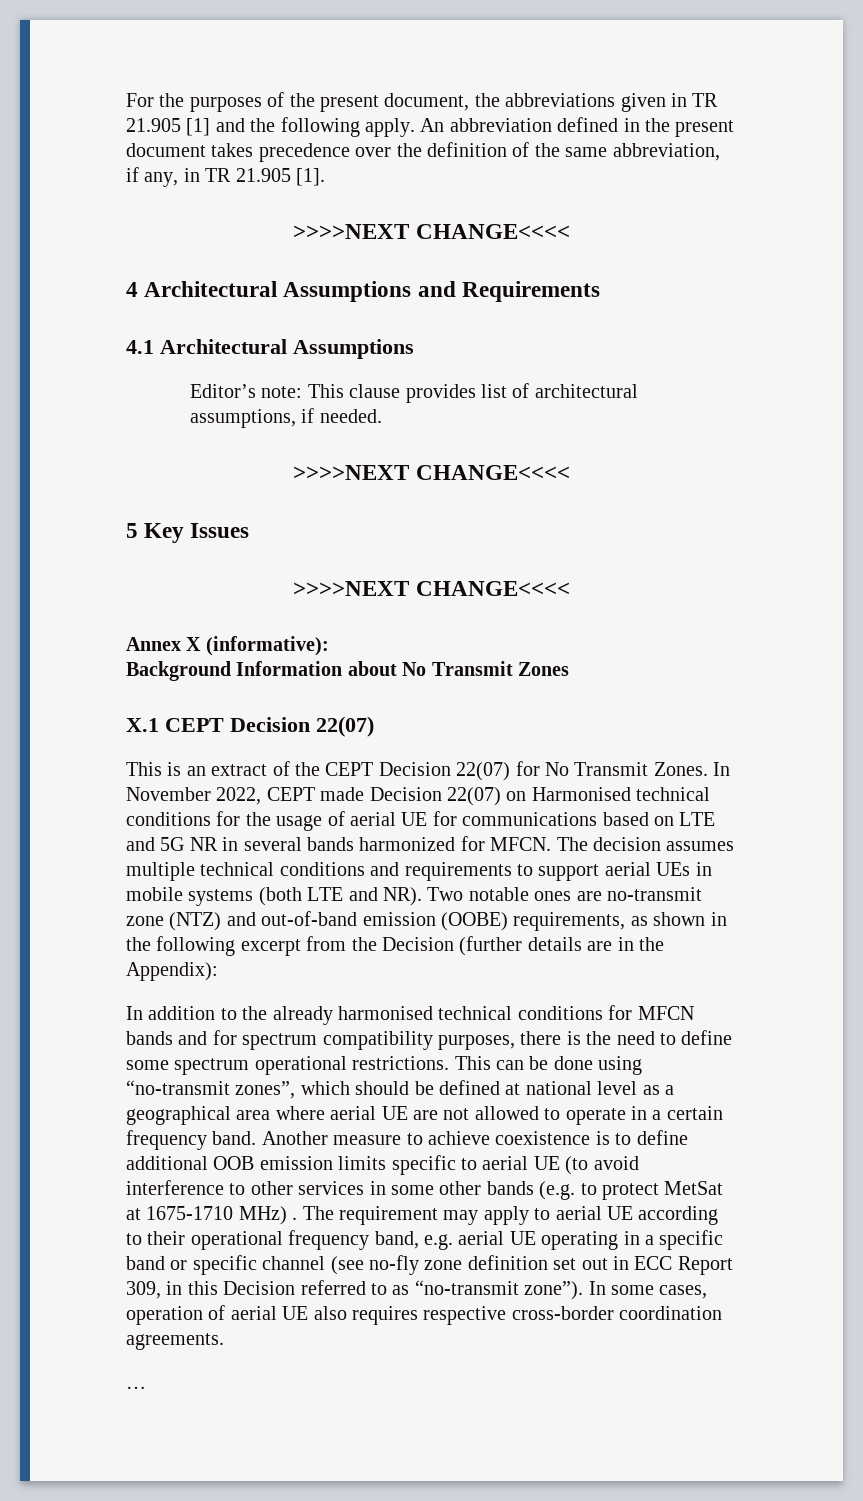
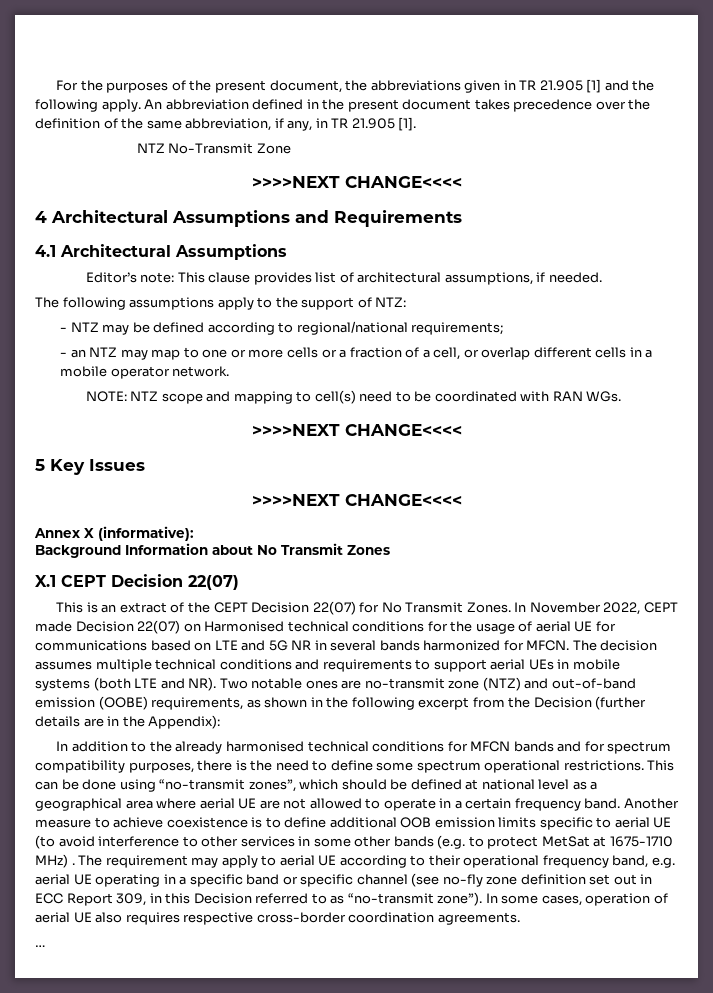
+ NTZ No-Transmit Zone
+ The following assumptions apply to the support of NTZ:
+ - NTZ may be defined according to regional/national requirements;
+ - an NTZ may map to one or more cells or a fraction of a cell, or overlap different cells in a mobile operator network.
+ NOTE: NTZ scope and mapping to cell(s) need to be coordinated with RAN WGs.

